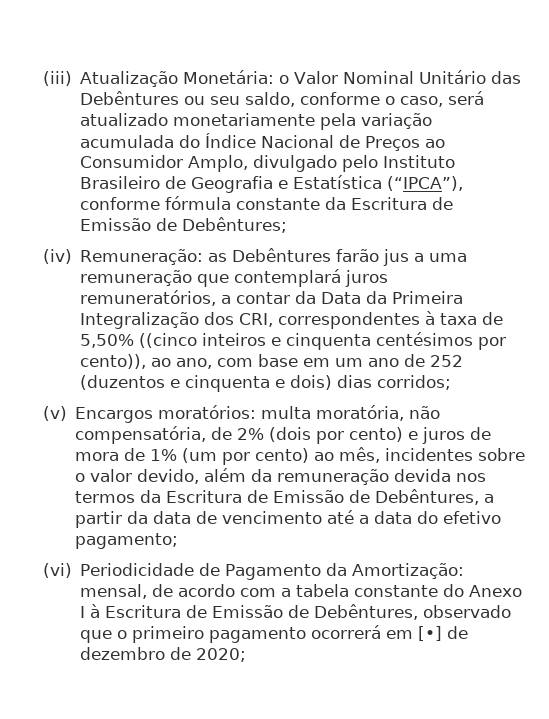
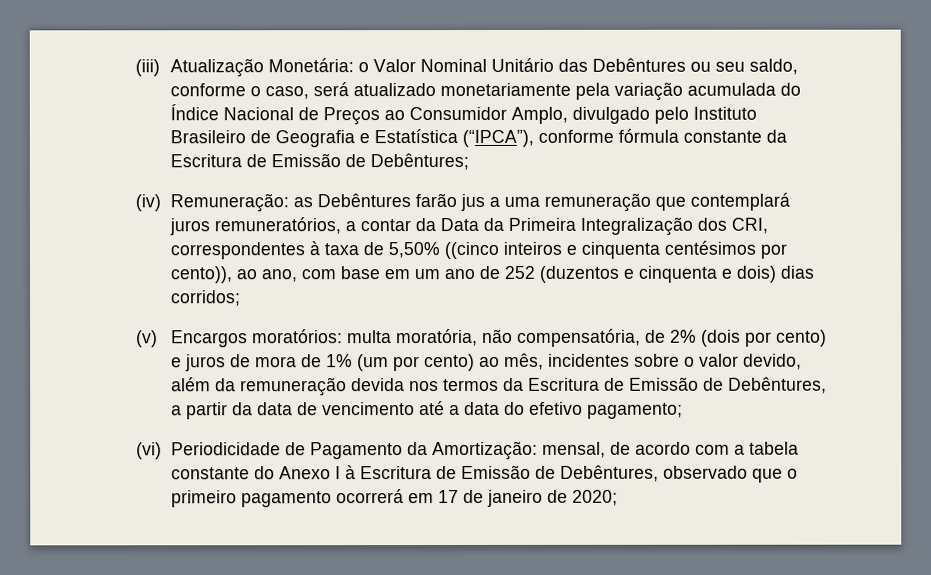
- (vi) Periodicidade de Pagamento da Amortização: mensal, de acordo com a tabela constante do Anexo I à Escritura de Emissão de Debêntures, observado que o primeiro pagamento ocorrerá em [•] de dezembro de 2020;
+ (vi) Periodicidade de Pagamento da Amortização: mensal, de acordo com a tabela constante do Anexo I à Escritura de Emissão de Debêntures, observado que o primeiro pagamento ocorrerá em 17 de janeiro de 2020;

